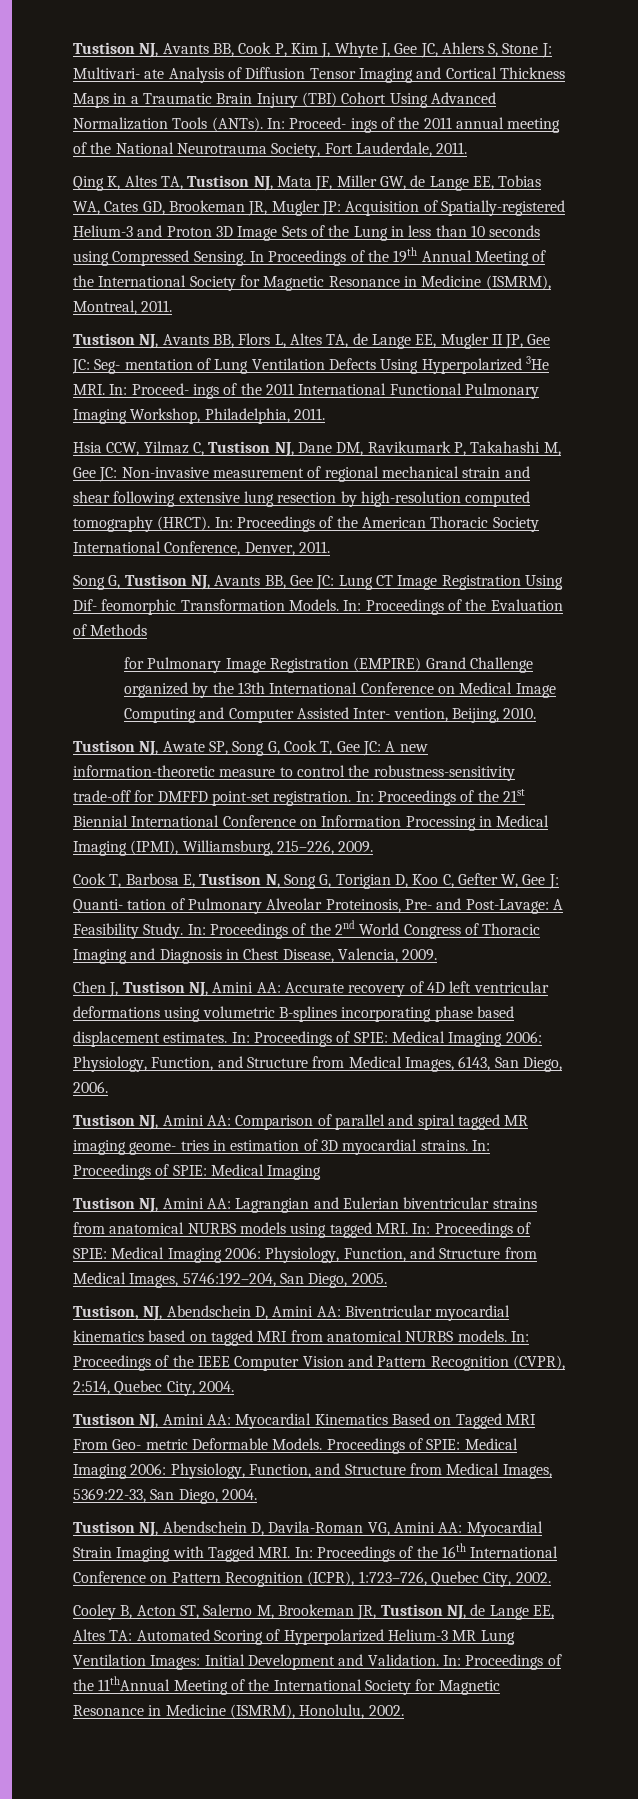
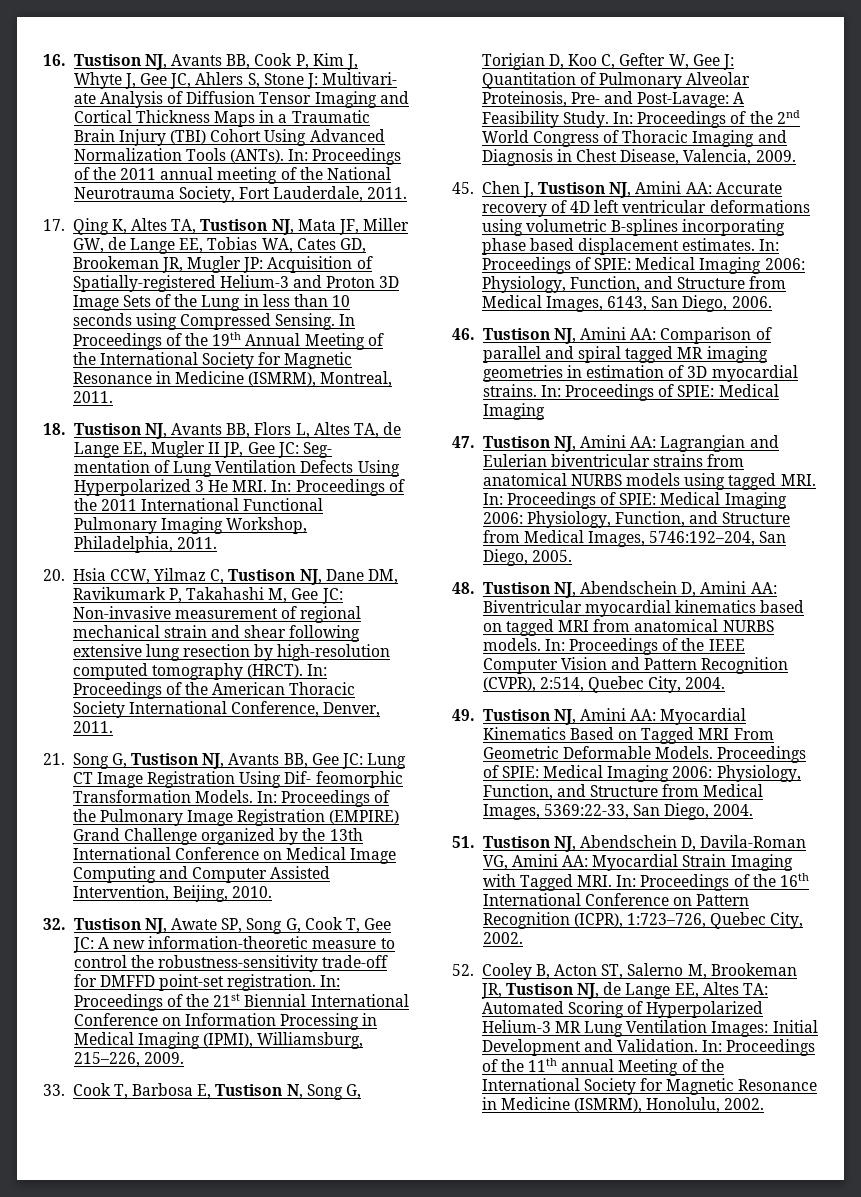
- Tustison NJ, Avants BB, Cook P, Kim J, Whyte J, Gee JC, Ahlers S, Stone J: Multivari- ate Analysis of Diffusion Tensor Imaging and Cortical Thickness Maps in a Traumatic Brain Injury (TBI) Cohort Using Advanced Normalization Tools (ANTs).
+ 16. Tustison NJ, Avants BB, Cook P, Kim J, Whyte J, Gee JC, Ahlers S, Stone J: Multivari- ate Analysis of Diffusion Tensor Imaging and Cortical Thickness Maps in a Traumatic Brain Injury (TBI) Cohort Using Advanced Normalization Tools (ANTs).
- In: Proceed- ings of the 2011 annual meeting of the National Neurotrauma Society, Fort Lauderdale, 2011.
+ In: Proceedings of the 2011 annual meeting of the National Neurotrauma Society, Fort Lauderdale, 2011.
- Qing K, Altes TA, Tustison NJ, Mata JF, Miller GW, de Lange EE, Tobias WA, Cates GD, Brookeman JR, Mugler JP: Acquisition of Spatially-registered Helium-3 and Proton 3D Image Sets of the Lung in less than 10 seconds using Compressed Sensing.
+ 17. Qing K, Altes TA, Tustison NJ, Mata JF, Miller GW, de Lange EE, Tobias WA, Cates GD, Brookeman JR, Mugler JP: Acquisition of Spatially-registered Helium-3 and Proton 3D Image Sets of the Lung in less than 10 seconds using Compressed Sensing.
- Tustison NJ, Avants BB, Flors L, Altes TA, de Lange EE, Mugler II JP, Gee JC: Seg- mentation of Lung Ventilation Defects Using Hyperpolarized 3He MRI. In: Proceed- ings of the 2011 International Functional Pulmonary Imaging Workshop, Philadelphia, 2011.
+ 18. Tustison NJ, Avants BB, Flors L, Altes TA, de Lange EE, Mugler II JP, Gee JC: Seg- mentation of Lung Ventilation Defects Using Hyperpolarized 3 He MRI. In: Proceedings of the 2011 International Functional Pulmonary Imaging Workshop, Philadelphia, 2011.
- Hsia CCW, Yilmaz C, Tustison NJ, Dane DM, Ravikumark P, Takahashi M, Gee JC: Non-invasive measurement of regional mechanical strain and shear following extensive lung resection by high-resolution computed tomography (HRCT).
+ 20. Hsia CCW, Yilmaz C, Tustison NJ, Dane DM, Ravikumark P, Takahashi M, Gee JC: Non-invasive measurement of regional mechanical strain and shear following extensive lung resection by high-resolution computed tomography (HRCT).
- Song G, Tustison NJ, Avants BB, Gee JC: Lung CT Image Registration Using Dif- feomorphic Transformation Models.
+ 21. Song G, Tustison NJ, Avants BB, Gee JC: Lung CT Image Registration Using Dif- feomorphic Transformation Models.
- In: Proceedings of the Evaluation of Methods
- for Pulmonary Image Registration (EMPIRE) Grand Challenge organized by the 13th International Conference on Medical Image Computing and Computer Assisted Inter- vention, Beijing, 2010.
+ In: Proceedings of the Pulmonary Image Registration (EMPIRE) Grand Challenge organized by the 13th International Conference on Medical Image Computing and Computer Assisted Intervention, Beijing, 2010.
- Tustison NJ, Awate SP, Song G, Cook T, Gee JC: A new information-theoretic measure to control the robustness-sensitivity trade-off for DMFFD point-set registration.
+ 32. Tustison NJ, Awate SP, Song G, Cook T, Gee JC: A new information-theoretic measure to control the robustness-sensitivity trade-off for DMFFD point-set registration.
- Cook T, Barbosa E, Tustison N, Song G, Torigian D, Koo C, Gefter W, Gee J: Quanti- tation of Pulmonary Alveolar Proteinosis, Pre- and Post-Lavage: A Feasibility Study.
+ 33. Cook T, Barbosa E, Tustison N, Song G, Torigian D, Koo C, Gefter W, Gee J: Quantitation of Pulmonary Alveolar Proteinosis, Pre- and Post-Lavage: A Feasibility Study.
- Chen J, Tustison NJ, Amini AA: Accurate recovery of 4D left ventricular deformations using volumetric B-splines incorporating phase based displacement estimates.
+ 45. Chen J, Tustison NJ, Amini AA: Accurate recovery of 4D left ventricular deformations using volumetric B-splines incorporating phase based displacement estimates.
- Tustison NJ, Amini AA: Comparison of parallel and spiral tagged MR imaging geome- tries in estimation of 3D myocardial strains.
+ 46. Tustison NJ, Amini AA: Comparison of parallel and spiral tagged MR imaging geometries in estimation of 3D myocardial strains.
- Tustison NJ, Amini AA: Lagrangian and Eulerian biventricular strains from anatomical NURBS models using tagged MRI. In: Proceedings of SPIE: Medical Imaging 2006: Physiology, Function, and Structure from Medical Images, 5746:192–204, San Diego, 2005.
+ 47. Tustison NJ, Amini AA: Lagrangian and Eulerian biventricular strains from anatomical NURBS models using tagged MRI. In: Proceedings of SPIE: Medical Imaging 2006: Physiology, Function, and Structure from Medical Images, 5746:192–204, San Diego, 2005.
- Tustison, NJ, Abendschein D, Amini AA: Biventricular myocardial kinematics based on tagged MRI from anatomical NURBS models.
+ 48. Tustison NJ, Abendschein D, Amini AA: Biventricular myocardial kinematics based on tagged MRI from anatomical NURBS models.
- Tustison NJ, Amini AA: Myocardial Kinematics Based on Tagged MRI From Geo- metric Deformable Models.
+ 49. Tustison NJ, Amini AA: Myocardial Kinematics Based on Tagged MRI From Geometric Deformable Models.
- Tustison NJ, Abendschein D, Davila-Roman VG, Amini AA: Myocardial Strain Imaging with Tagged MRI. In: Proceedings of the 16th International Conference on Pattern Recognition (ICPR), 1:723–726, Quebec City, 2002.
+ 51. Tustison NJ, Abendschein D, Davila-Roman VG, Amini AA: Myocardial Strain Imaging with Tagged MRI. In: Proceedings of the 16th International Conference on Pattern Recognition (ICPR), 1:723–726, Quebec City, 2002.
- Cooley B, Acton ST, Salerno M, Brookeman JR, Tustison NJ, de Lange EE, Altes TA: Automated Scoring of Hyperpolarized Helium-3 MR Lung Ventilation Images: Initial Development and Validation.
+ 52. Cooley B, Acton ST, Salerno M, Brookeman JR, Tustison NJ, de Lange EE, Altes TA: Automated Scoring of Hyperpolarized Helium-3 MR Lung Ventilation Images: Initial Development and Validation.
- In: Proceedings of the 11thAnnual Meeting of the International Society for Magnetic Resonance in Medicine (ISMRM), Honolulu, 2002.
+ In: Proceedings of the 11th annual Meeting of the International Society for Magnetic Resonance in Medicine (ISMRM), Honolulu, 2002.

